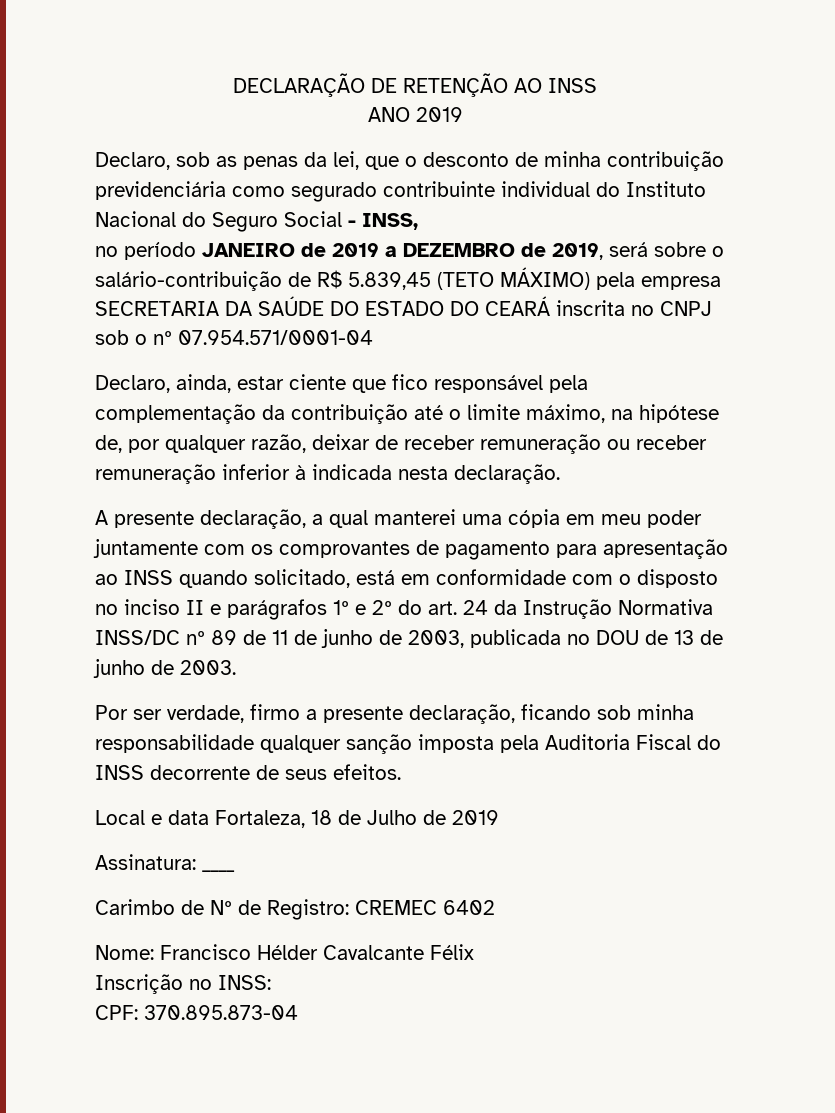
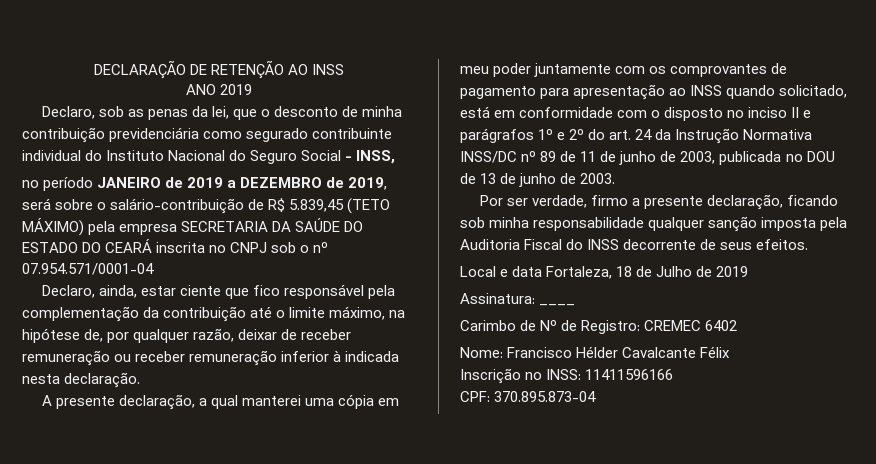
- Inscrição no INSS:
+ Inscrição no INSS: 11411596166

